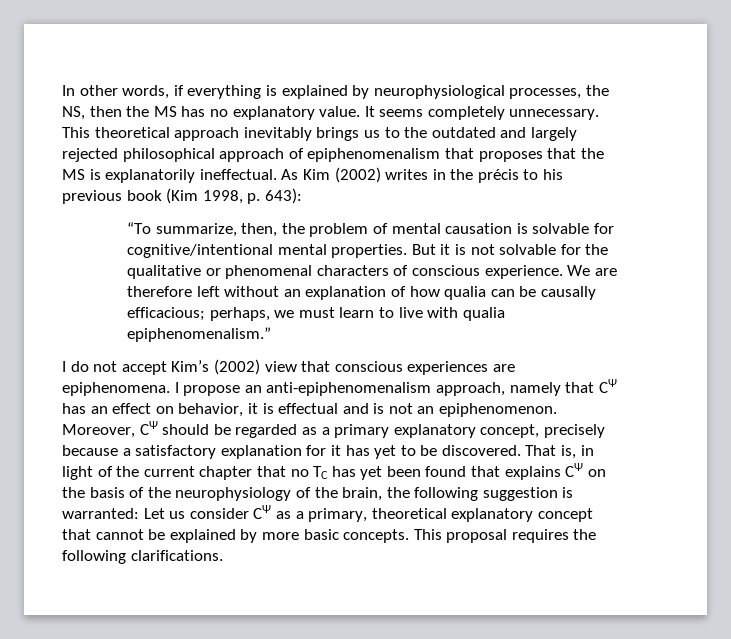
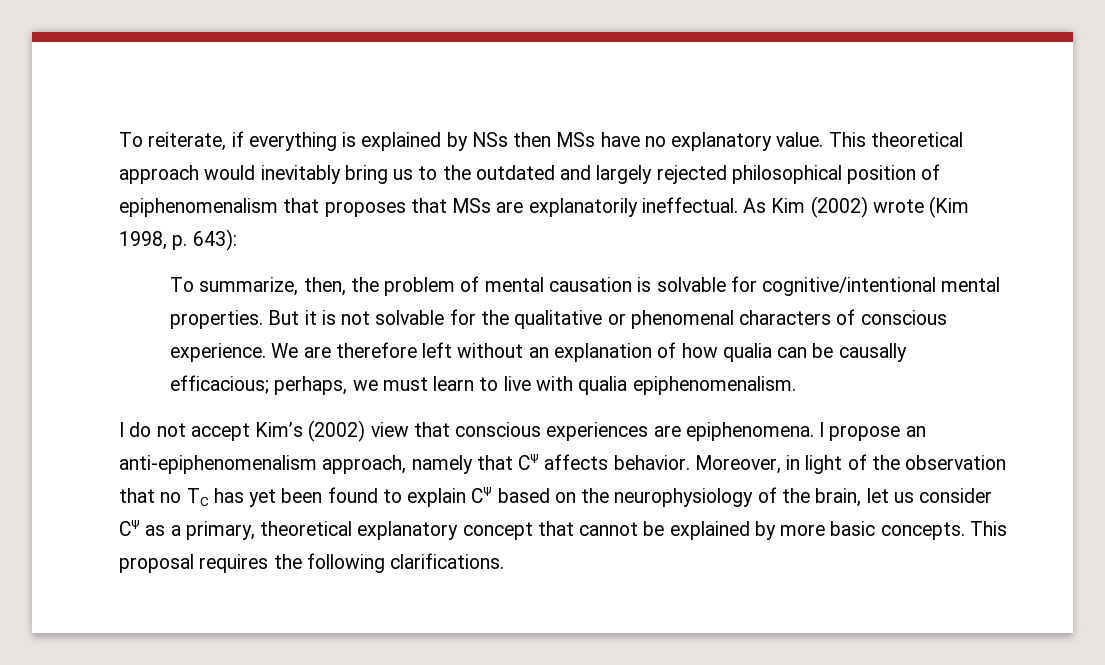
- In other words, if everything is explained by neurophysiological processes, the NS, then the MS has no explanatory value. It seems completely unnecessary. This theoretical approach inevitably brings us to the outdated and largely rejected philosophical approach of epiphenomenalism that proposes that the MS is explanatorily ineffectual.
+ To reiterate, if everything is explained by NSs then MSs have no explanatory value. This theoretical approach would inevitably bring us to the outdated and largely rejected philosophical position of epiphenomenalism that proposes that MSs are explanatorily ineffectual.
- As Kim (2002) writes in the précis to his previous book (Kim 1998, p. 643):
+ As Kim (2002) wrote (Kim 1998, p. 643):
- “To summarize, then, the problem of mental causation is solvable for cognitive/intentional mental properties.
+ To summarize, then, the problem of mental causation is solvable for cognitive/intentional mental properties.
- We are therefore left without an explanation of how qualia can be causally efficacious; perhaps, we must learn to live with qualia epiphenomenalism.”
+ We are therefore left without an explanation of how qualia can be causally efficacious; perhaps, we must learn to live with qualia epiphenomenalism.
- I propose an anti-epiphenomenalism approach, namely that CΨ has an effect on behavior, it is effectual and is not an epiphenomenon. Moreover, CΨ should be regarded as a primary explanatory concept, precisely because a satisfactory explanation for it has yet to be discovered. That is, in light of the current chapter that no TC has yet been found that explains CΨ on the basis of the neurophysiology of the brain, the following suggestion is warranted: Let us consider CΨ as a primary, theoretical explanatory concept that cannot be explained by more basic concepts.
+ I propose an anti-epiphenomenalism approach, namely that CΨ affects behavior. Moreover, in light of the observation that no TC has yet been found to explain CΨ based on the neurophysiology of the brain, let us consider CΨ as a primary, theoretical explanatory concept that cannot be explained by more basic concepts.

